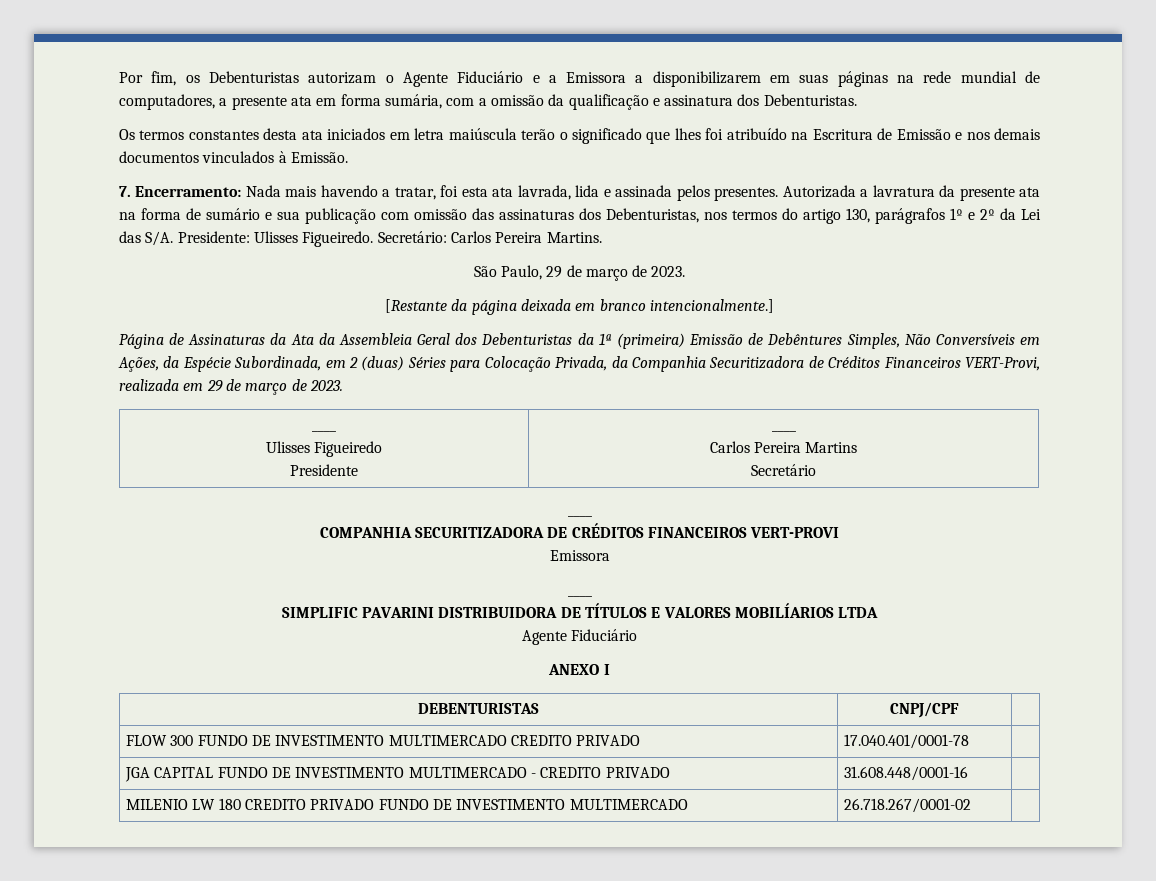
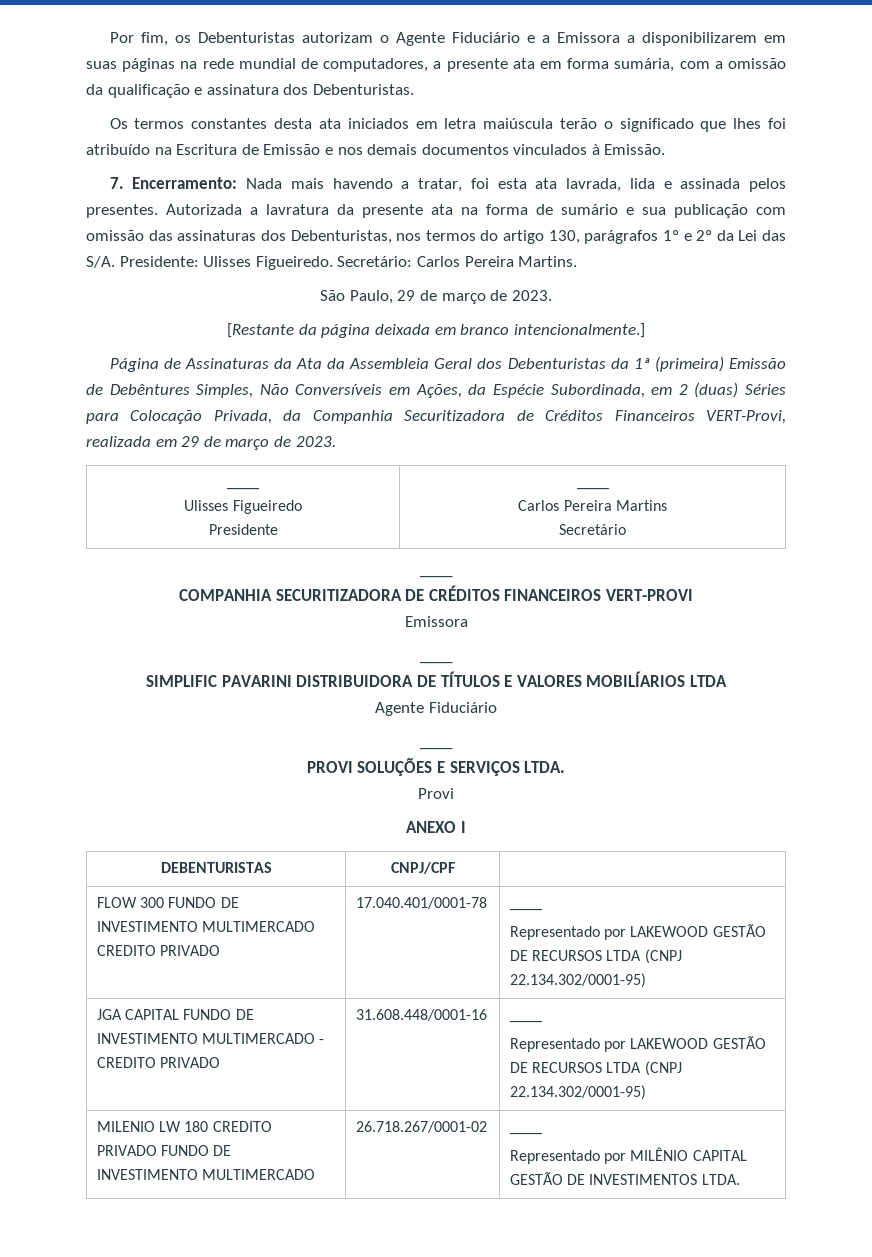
  SIMPLIFIC PAVARINI DISTRIBUIDORA DE TÍTULOS E VALORES MOBILÍARIOS LTDA
  Agente Fiduciário
+ ____
+ PROVI SOLUÇÕES E SERVIÇOS LTDA.
+ Provi
- FLOW 300 FUNDO DE INVESTIMENTO MULTIMERCADO CREDITO PRIVADO | 17.040.401/0001-78 |
+ FLOW 300 FUNDO DE INVESTIMENTO MULTIMERCADO CREDITO PRIVADO | 17.040.401/0001-78 | ____
+ Representado por LAKEWOOD GESTÃO DE RECURSOS LTDA (CNPJ 22.134.302/0001-95)
- JGA CAPITAL FUNDO DE INVESTIMENTO MULTIMERCADO - CREDITO PRIVADO | 31.608.448/0001-16 |
+ JGA CAPITAL FUNDO DE INVESTIMENTO MULTIMERCADO - CREDITO PRIVADO | 31.608.448/0001-16 | ____
+ Representado por LAKEWOOD GESTÃO DE RECURSOS LTDA (CNPJ 22.134.302/0001-95)
- MILENIO LW 180 CREDITO PRIVADO FUNDO DE INVESTIMENTO MULTIMERCADO | 26.718.267/0001-02 |
+ MILENIO LW 180 CREDITO PRIVADO FUNDO DE INVESTIMENTO MULTIMERCADO | 26.718.267/0001-02 | ____
+ Representado por MILÊNIO CAPITAL GESTÃO DE INVESTIMENTOS LTDA.

